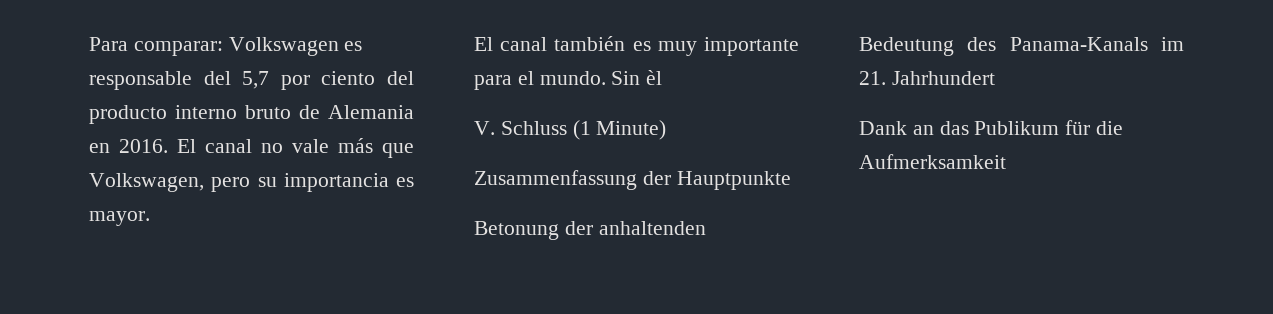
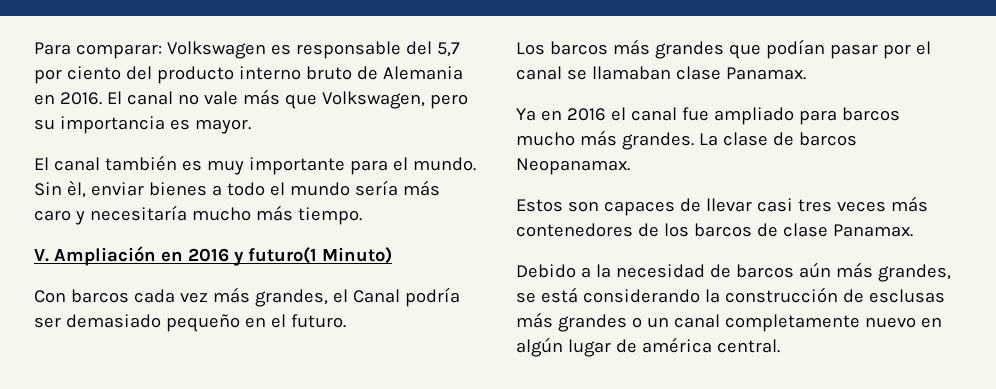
- Sin èl
- V. Schluss (1 Minute)
- Zusammenfassung der Hauptpunkte
- Betonung der anhaltenden Bedeutung des Panama-Kanals im 21. Jahrhundert
- Dank an das Publikum für die Aufmerksamkeit
+ Sin èl, enviar bienes a todo el mundo sería más caro y necesitaría mucho más tiempo.
+ V. Ampliación en 2016 y futuro(1 Minuto)
+ Con barcos cada vez más grandes, el Canal podría ser demasiado pequeño en el futuro.
+ Los barcos más grandes que podían pasar por el canal se llamaban clase Panamax.
+ Ya en 2016 el canal fue ampliado para barcos mucho más grandes. La clase de barcos Neopanamax.
+ Estos son capaces de llevar casi tres veces más contenedores de los barcos de clase Panamax.
+ Debido a la necesidad de barcos aún más grandes, se está considerando la construcción de esclusas más grandes o un canal completamente nuevo en algún lugar de américa central.

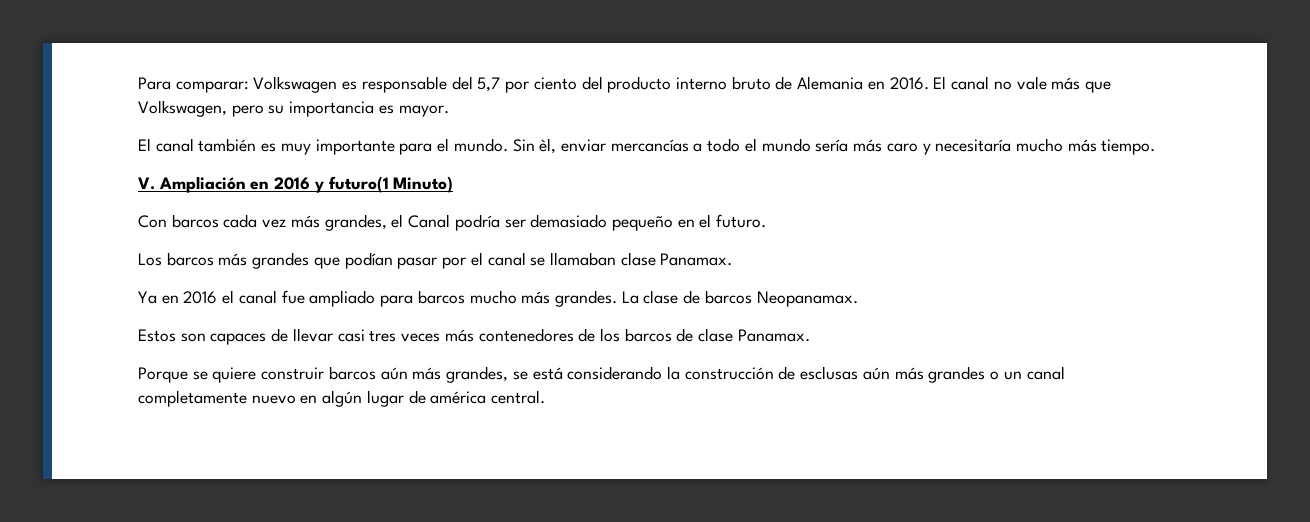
- Sin èl, enviar bienes a todo el mundo sería más caro y necesitaría mucho más tiempo.
+ Sin èl, enviar mercancías a todo el mundo sería más caro y necesitaría mucho más tiempo.
- Debido a la necesidad de barcos aún más grandes, se está considerando la construcción de esclusas más grandes o un canal completamente nuevo en algún lugar de américa central.
+ Porque se quiere construir barcos aún más grandes, se está considerando la construcción de esclusas aún más grandes o un canal completamente nuevo en algún lugar de américa central.

